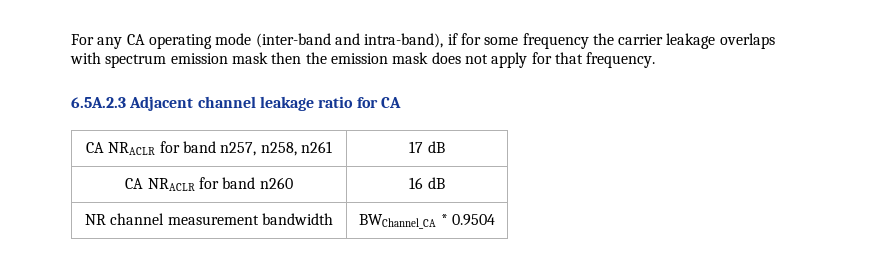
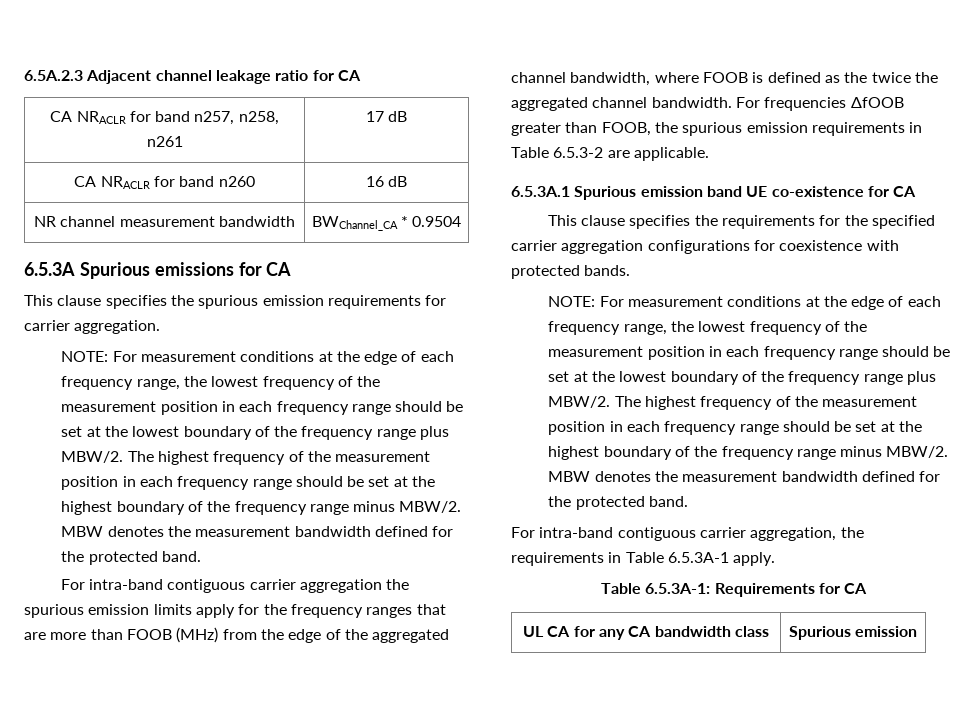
- For any CA operating mode (inter-band and intra-band), if for some frequency the carrier leakage overlaps with spectrum emission mask then the emission mask does not apply for that frequency.
+ 6.5.3A Spurious emissions for CA
+ This clause specifies the spurious emission requirements for carrier aggregation.
+ NOTE: For measurement conditions at the edge of each frequency range, the lowest frequency of the measurement position in each frequency range should be set at the lowest boundary of the frequency range plus MBW/2. The highest frequency of the measurement position in each frequency range should be set at the highest boundary of the frequency range minus MBW/2. MBW denotes the measurement bandwidth defined for the protected band.
+ For intra-band contiguous carrier aggregation the spurious emission limits apply for the frequency ranges that are more than FOOB (MHz) from the edge of the aggregated channel bandwidth, where FOOB is defined as the twice the aggregated channel bandwidth. For frequencies ΔfOOB greater than FOOB, the spurious emission requirements in Table 6.5.3-2 are applicable.
+ 6.5.3A.1 Spurious emission band UE co-existence for CA
+ This clause specifies the requirements for the specified carrier aggregation configurations for coexistence with protected bands.
+ NOTE: For measurement conditions at the edge of each frequency range, the lowest frequency of the measurement position in each frequency range should be set at the lowest boundary of the frequency range plus MBW/2. The highest frequency of the measurement position in each frequency range should be set at the highest boundary of the frequency range minus MBW/2. MBW denotes the measurement bandwidth defined for the protected band.
+ For intra-band contiguous carrier aggregation, the requirements in Table 6.5.3A-1 apply.
+ Table 6.5.3A-1: Requirements for CA
+ UL CA for any CA bandwidth class | Spurious emission

